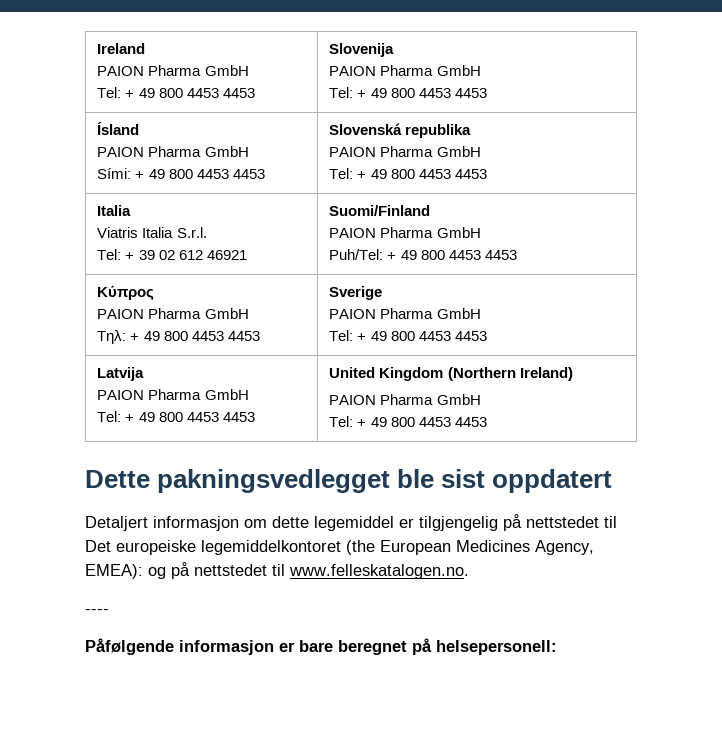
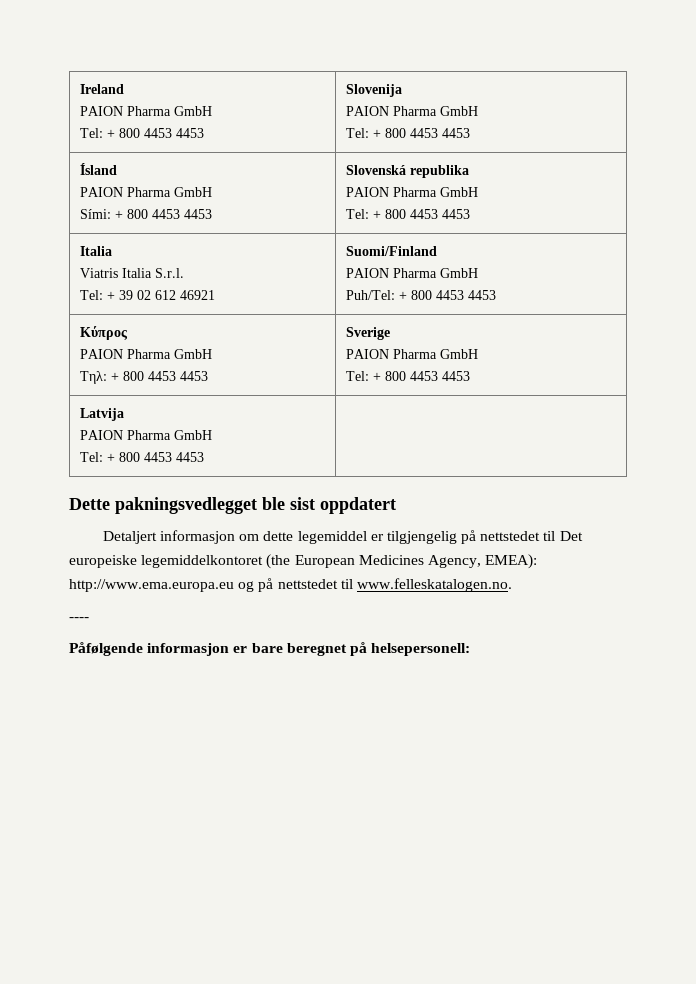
  Ireland
  PAION Pharma GmbH
- Tel: + 49 800 4453 4453 | Slovenija
+ Tel: + 800 4453 4453 | Slovenija
  PAION Pharma GmbH
- Tel: + 49 800 4453 4453
+ Tel: + 800 4453 4453
  Ísland
  PAION Pharma GmbH
- Sími: + 49 800 4453 4453 | Slovenská republika
+ Sími: + 800 4453 4453 | Slovenská republika
  PAION Pharma GmbH
- Tel: + 49 800 4453 4453
+ Tel: + 800 4453 4453
  Italia
  Viatris Italia S.r.l.
  Tel: + 39 02 612 46921 | Suomi/Finland
  PAION Pharma GmbH
- Puh/Tel: + 49 800 4453 4453
+ Puh/Tel: + 800 4453 4453
  Κύπρος
  PAION Pharma GmbH
- Τηλ: + 49 800 4453 4453 | Sverige
+ Τηλ: + 800 4453 4453 | Sverige
  PAION Pharma GmbH
- Tel: + 49 800 4453 4453
+ Tel: + 800 4453 4453
  Latvija
  PAION Pharma GmbH
- Tel: + 49 800 4453 4453 | United Kingdom (Northern Ireland)
- PAION Pharma GmbH
- Tel: + 49 800 4453 4453
+ Tel: + 800 4453 4453 |
- Detaljert informasjon om dette legemiddel er tilgjengelig på nettstedet til Det europeiske legemiddelkontoret (the European Medicines Agency, EMEA): og på nettstedet til www.felleskatalogen.no.
+ Detaljert informasjon om dette legemiddel er tilgjengelig på nettstedet til Det europeiske legemiddelkontoret (the European Medicines Agency, EMEA): http://www.ema.europa.eu og på nettstedet til www.felleskatalogen.no.

